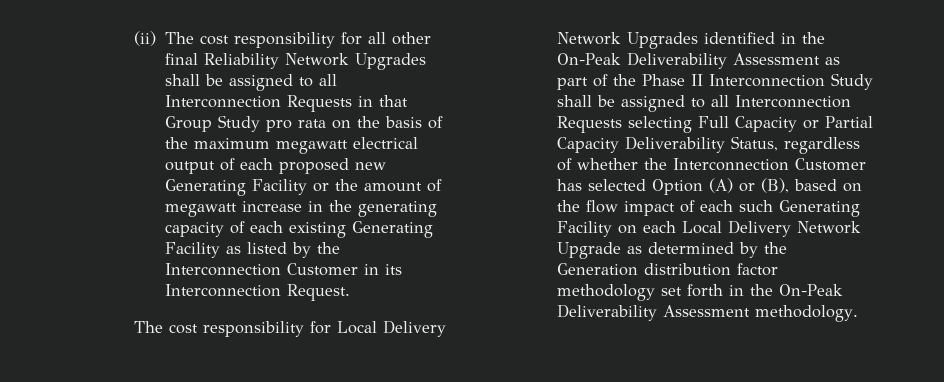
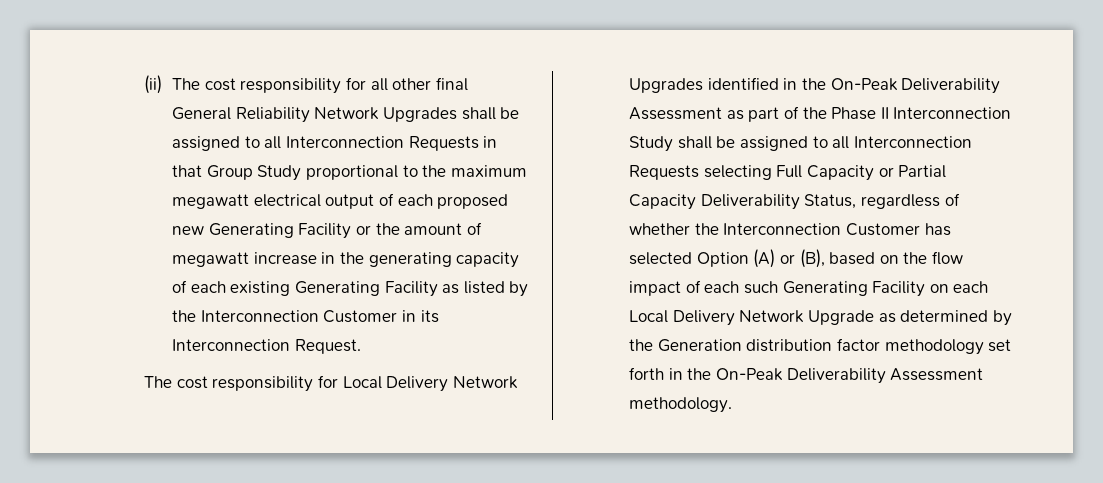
- (ii) The cost responsibility for all other final Reliability Network Upgrades shall be assigned to all Interconnection Requests in that Group Study pro rata on the basis of the maximum megawatt electrical output of each proposed new Generating Facility or the amount of megawatt increase in the generating capacity of each existing Generating Facility as listed by the Interconnection Customer in its Interconnection Request.
+ (ii) The cost responsibility for all other final General Reliability Network Upgrades shall be assigned to all Interconnection Requests in that Group Study proportional to the maximum megawatt electrical output of each proposed new Generating Facility or the amount of megawatt increase in the generating capacity of each existing Generating Facility as listed by the Interconnection Customer in its Interconnection Request.

